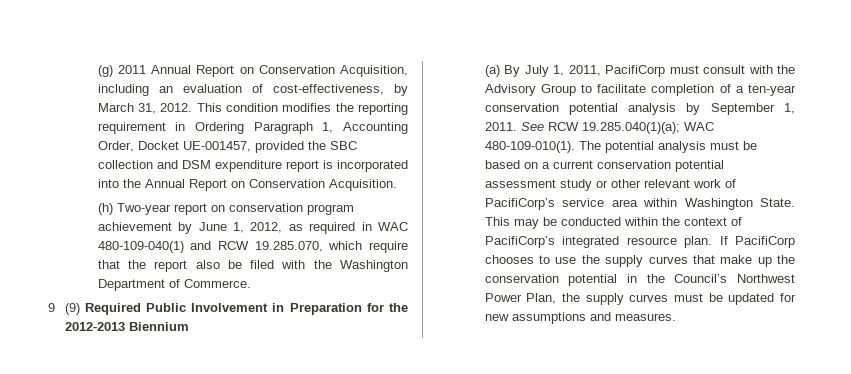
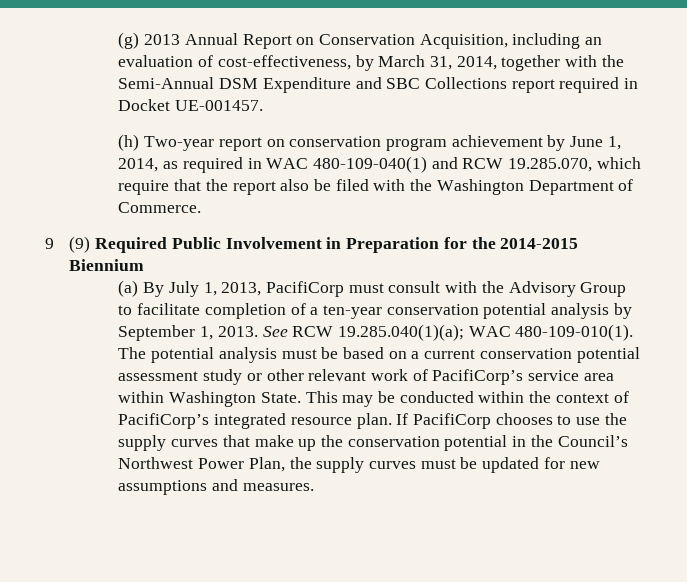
- (g) 2011 Annual Report on Conservation Acquisition, including an evaluation of cost-effectiveness, by March 31, 2012. This condition modifies the reporting requirement in Ordering Paragraph 1, Accounting Order, Docket UE-001457, provided the SBC collection and DSM expenditure report is incorporated into the Annual Report on Conservation Acquisition.
+ (g) 2013 Annual Report on Conservation Acquisition, including an evaluation of cost-effectiveness, by March 31, 2014, together with the Semi-Annual DSM Expenditure and SBC Collections report required in Docket UE-001457.
- (h) Two-year report on conservation program achievement by June 1, 2012, as required in WAC 480-109-040(1) and RCW 19.285.070, which require that the report also be filed with the Washington Department of Commerce.
+ (h) Two-year report on conservation program achievement by June 1, 2014, as required in WAC 480-109-040(1) and RCW 19.285.070, which require that the report also be filed with the Washington Department of Commerce.
- 9 (9) Required Public Involvement in Preparation for the 2012-2013 Biennium
+ 9 (9) Required Public Involvement in Preparation for the 2014-2015 Biennium
- (a) By July 1, 2011, PacifiCorp must consult with the Advisory Group to facilitate completion of a ten-year conservation potential analysis by September 1, 2011.
+ (a) By July 1, 2013, PacifiCorp must consult with the Advisory Group to facilitate completion of a ten-year conservation potential analysis by September 1, 2013.

